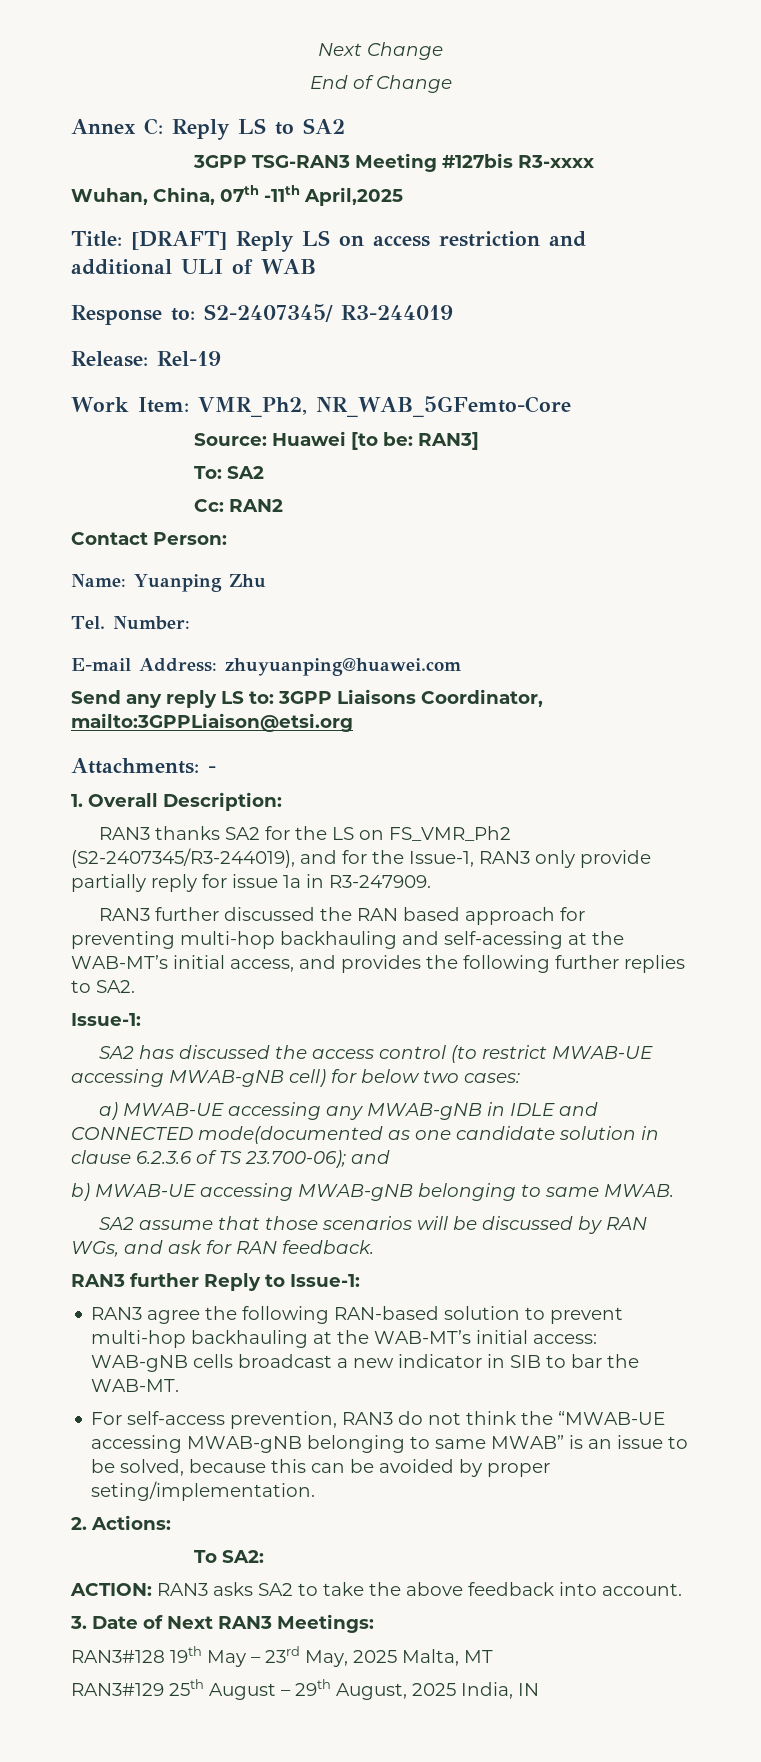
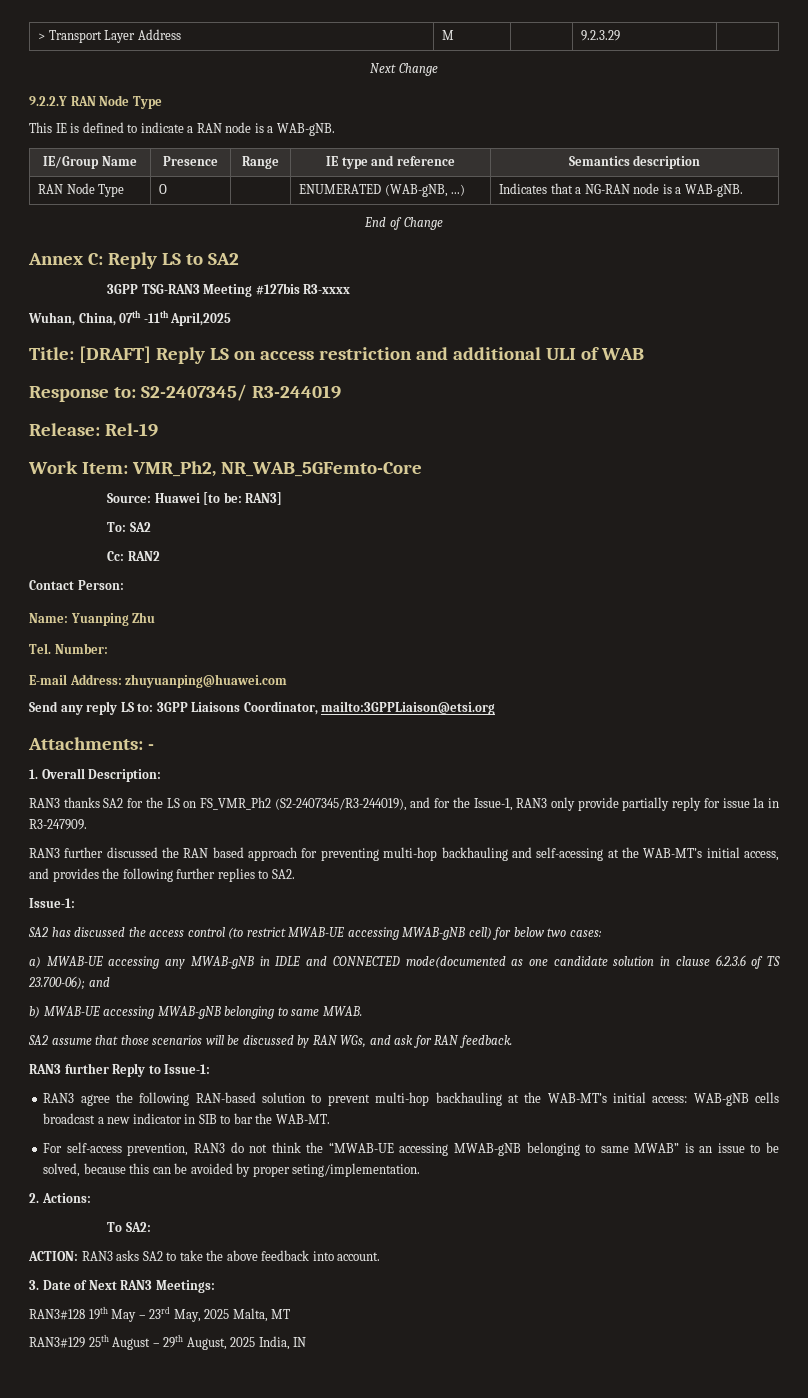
+ > Transport Layer Address | M | | 9.2.3.29 |
  Next Change
+ 9.2.2.Y RAN Node Type
+ This IE is defined to indicate a RAN node is a WAB-gNB.
+ IE/Group Name | Presence | Range | IE type and reference | Semantics description
+ RAN Node Type | O | | ENUMERATED (WAB-gNB, ...) | Indicates that a NG-RAN node is a WAB-gNB.

